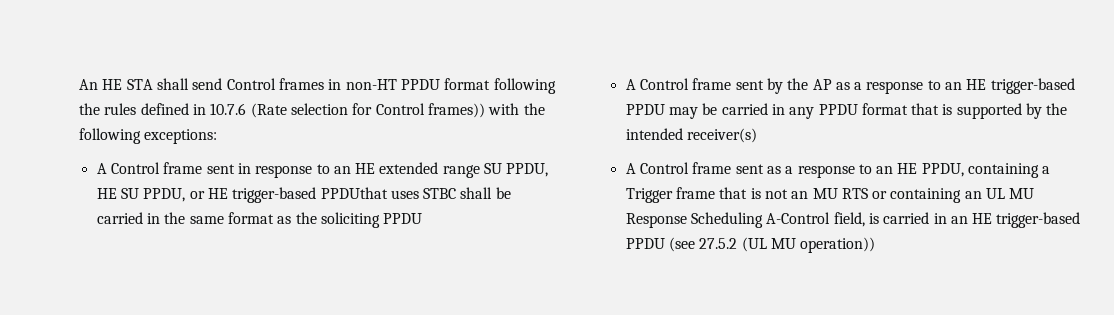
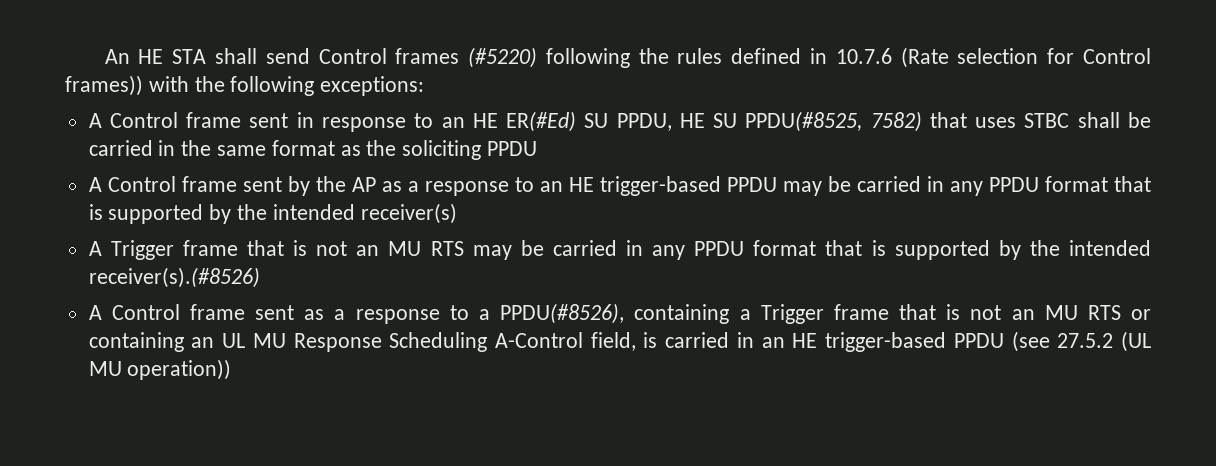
- An HE STA shall send Control frames in non-HT PPDU format following the rules defined in 10.7.6 (Rate selection for Control frames)) with the following exceptions:
+ An HE STA shall send Control frames (#5220) following the rules defined in 10.7.6 (Rate selection for Control frames)) with the following exceptions:
- A Control frame sent in response to an HE extended range SU PPDU, HE SU PPDU, or HE trigger-based PPDUthat uses STBC shall be carried in the same format as the soliciting PPDU
+ A Control frame sent in response to an HE ER(#Ed) SU PPDU, HE SU PPDU(#8525, 7582) that uses STBC shall be carried in the same format as the soliciting PPDU
+ A Trigger frame that is not an MU RTS may be carried in any PPDU format that is supported by the intended receiver(s).(#8526)
- A Control frame sent as a response to an HE PPDU, containing a Trigger frame that is not an MU RTS or containing an UL MU Response Scheduling A-Control field, is carried in an HE trigger-based PPDU (see 27.5.2 (UL MU operation))
+ A Control frame sent as a response to a PPDU(#8526), containing a Trigger frame that is not an MU RTS or containing an UL MU Response Scheduling A-Control field, is carried in an HE trigger-based PPDU (see 27.5.2 (UL MU operation))

